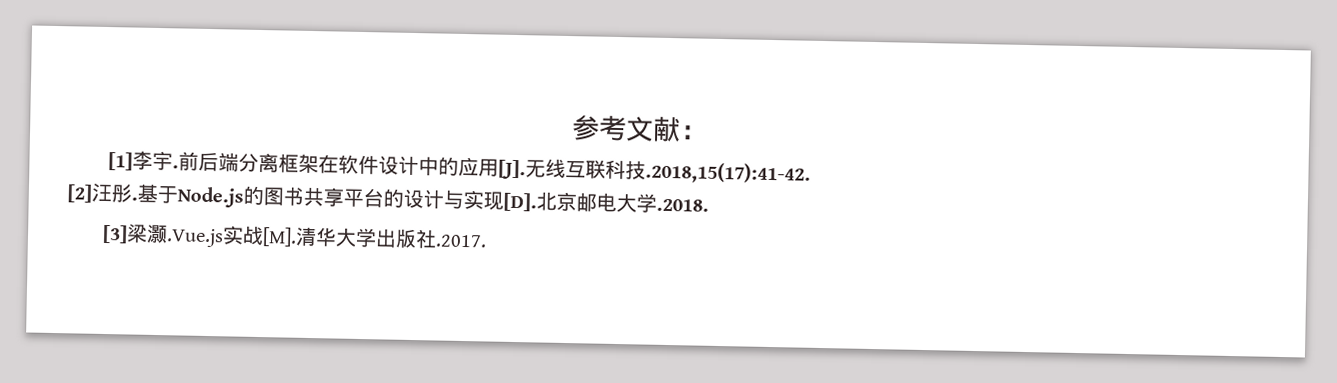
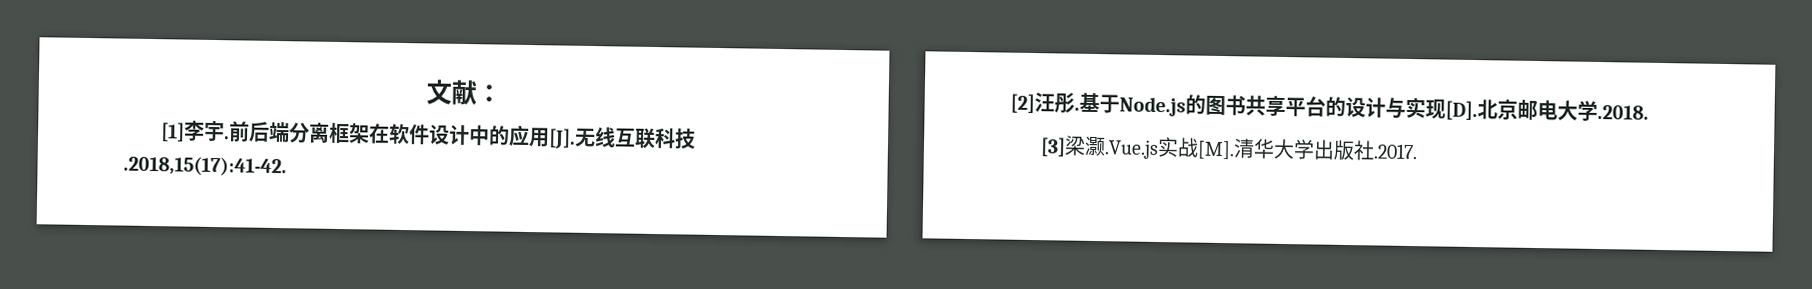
- 参考文献：
+ 文献：

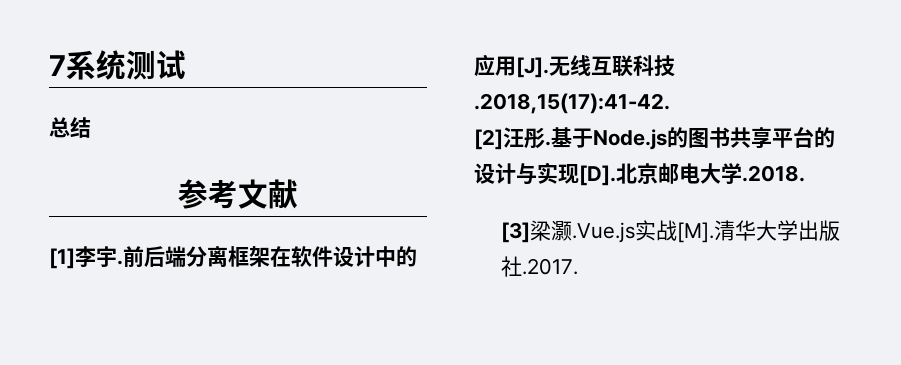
- 文献：
+ 7系统测试
+ 总结
+ 参考文献

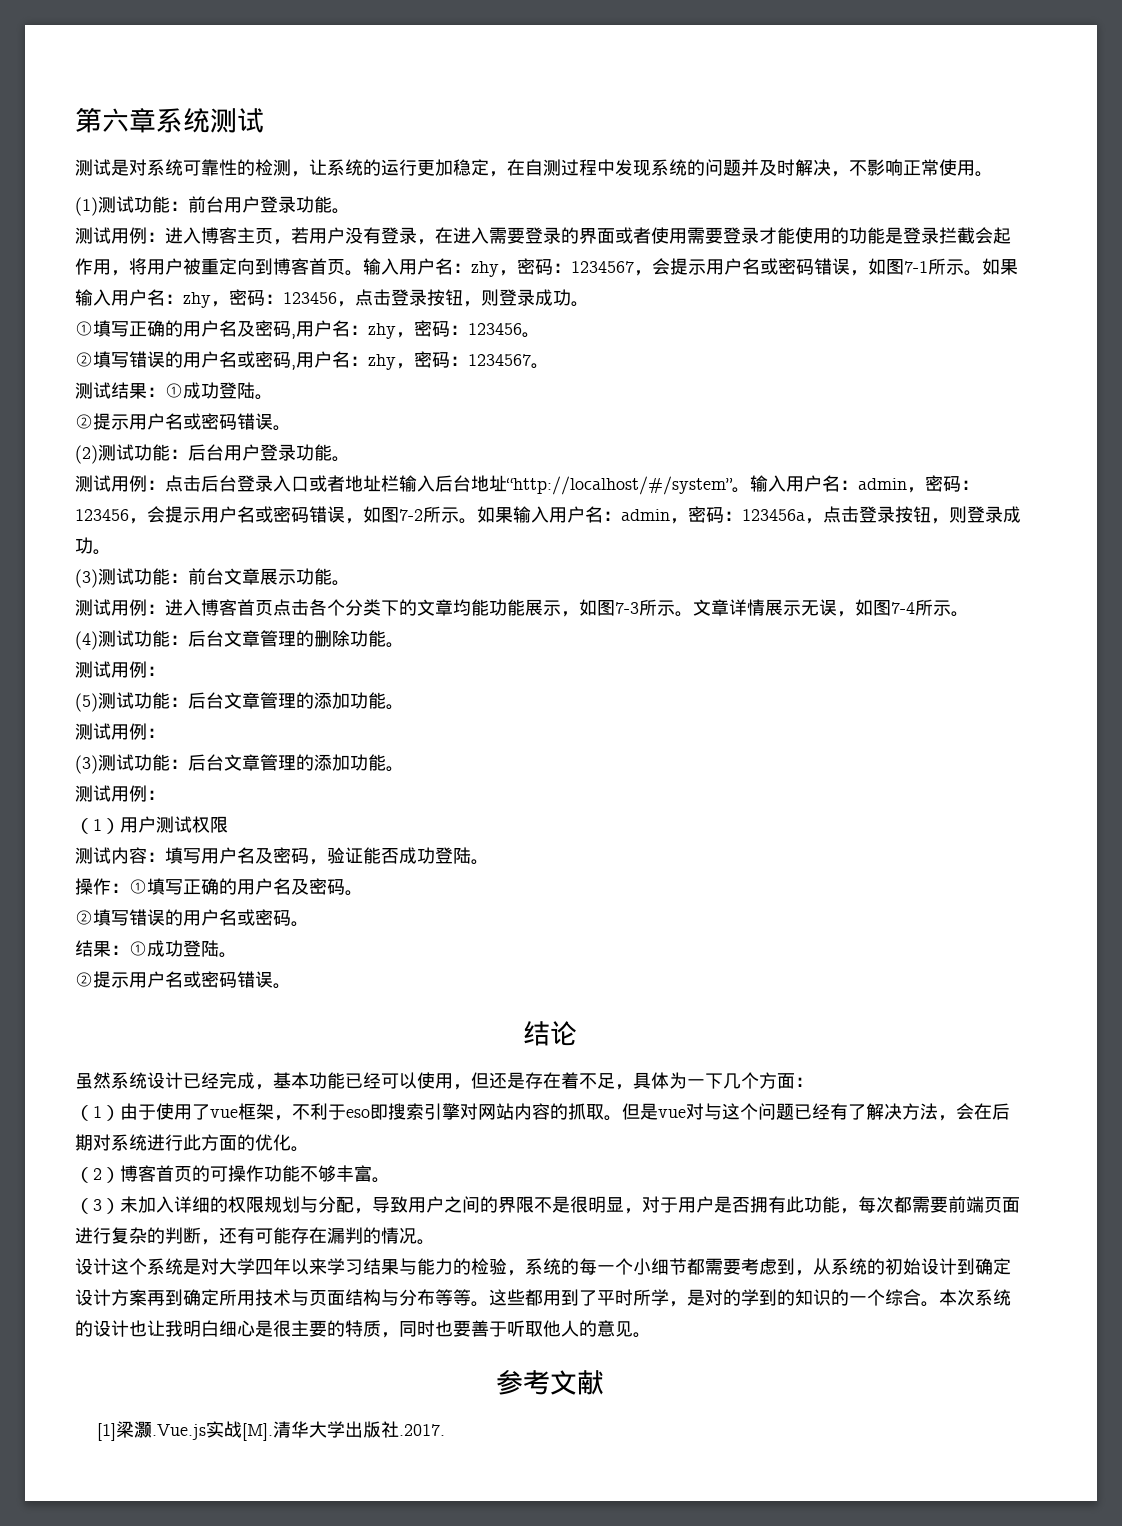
- 7系统测试
+ 第六章系统测试
- 总结
+ 测试是对系统可靠性的检测，让系统的运行更加稳定，在自测过程中发现系统的问题并及时解决，不影响正常使用。
+ (1)测试功能：前台用户登录功能。
+ 测试用例：进入博客主页，若用户没有登录，在进入需要登录的界面或者使用需要登录才能使用的功能是登录拦截会起作用，将用户被重定向到博客首页。输入用户名：zhy，密码：1234567，会提示用户名或密码错误，如图7-1所示。如果输入用户名：zhy，密码：123456，点击登录按钮，则登录成功。
+ ①填写正确的用户名及密码,用户名：zhy，密码：123456。
+ ②填写错误的用户名或密码,用户名：zhy，密码：1234567。
+ 测试结果：①成功登陆。
+ ②提示用户名或密码错误。
+ (2)测试功能：后台用户登录功能。
+ 测试用例：点击后台登录入口或者地址栏输入后台地址“http://localhost/#/system”。输入用户名：admin，密码：123456，会提示用户名或密码错误，如图7-2所示。如果输入用户名：admin，密码：123456a，点击登录按钮，则登录成功。
+ (3)测试功能：前台文章展示功能。
+ 测试用例：进入博客首页点击各个分类下的文章均能功能展示，如图7-3所示。文章详情展示无误，如图7-4所示。
+ (4)测试功能：后台文章管理的删除功能。
+ 测试用例：
+ (5)测试功能：后台文章管理的添加功能。
+ 测试用例：
+ (3)测试功能：后台文章管理的添加功能。
+ 测试用例：
+ （1）用户测试权限
+ 测试内容：填写用户名及密码，验证能否成功登陆。
+ 操作：①填写正确的用户名及密码。
+ ②填写错误的用户名或密码。
+ 结果：①成功登陆。
+ ②提示用户名或密码错误。
+ 结论
+ 虽然系统设计已经完成，基本功能已经可以使用，但还是存在着不足，具体为一下几个方面：
+ （1）由于使用了vue框架，不利于eso即搜索引擎对网站内容的抓取。但是vue对与这个问题已经有了解决方法，会在后期对系统进行此方面的优化。
+ （2）博客首页的可操作功能不够丰富。
+ （3）未加入详细的权限规划与分配，导致用户之间的界限不是很明显，对于用户是否拥有此功能，每次都需要前端页面进行复杂的判断，还有可能存在漏判的情况。
+ 设计这个系统是对大学四年以来学习结果与能力的检验，系统的每一个小细节都需要考虑到，从系统的初始设计到确定设计方案再到确定所用技术与页面结构与分布等等。这些都用到了平时所学，是对的学到的知识的一个综合。本次系统的设计也让我明白细心是很主要的特质，同时也要善于听取他人的意见。
  参考文献
- [1]李宇.前后端分离框架在软件设计中的应用[J].无线互联科技.2018,15(17):41-42.
- [2]汪彤.基于Node.js的图书共享平台的设计与实现[D].北京邮电大学.2018.
- [3]梁灏.Vue.js实战[M].清华大学出版社.2017.
+ [1]梁灏.Vue.js实战[M].清华大学出版社.2017.

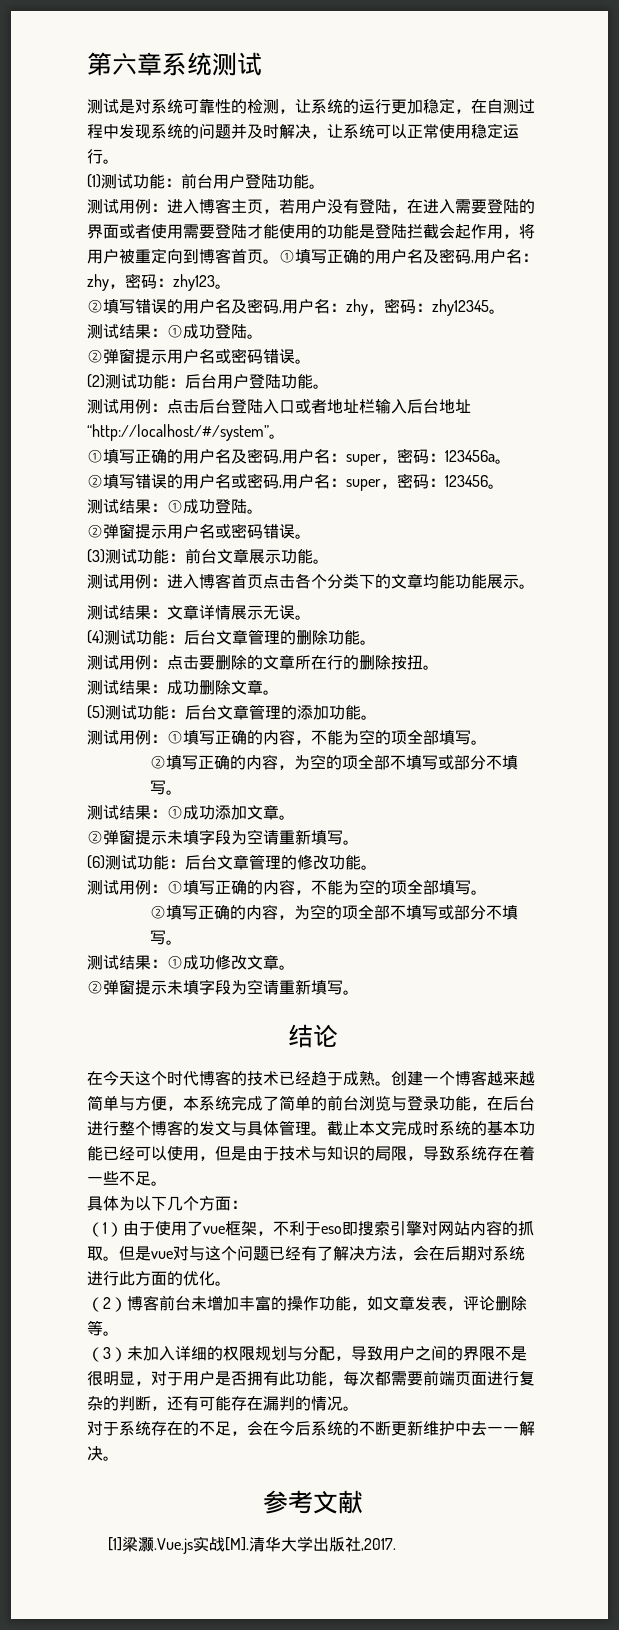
- 测试是对系统可靠性的检测，让系统的运行更加稳定，在自测过程中发现系统的问题并及时解决，不影响正常使用。
+ 测试是对系统可靠性的检测，让系统的运行更加稳定，在自测过程中发现系统的问题并及时解决，让系统可以正常使用稳定运行。
- (1)测试功能：前台用户登录功能。
+ (1)测试功能：前台用户登陆功能。
- 测试用例：进入博客主页，若用户没有登录，在进入需要登录的界面或者使用需要登录才能使用的功能是登录拦截会起作用，将用户被重定向到博客首页。输入用户名：zhy，密码：1234567，会提示用户名或密码错误，如图7-1所示。如果输入用户名：zhy，密码：123456，点击登录按钮，则登录成功。
- ①填写正确的用户名及密码,用户名：zhy，密码：123456。
- ②填写错误的用户名或密码,用户名：zhy，密码：1234567。
+ 测试用例：进入博客主页，若用户没有登陆，在进入需要登陆的界面或者使用需要登陆才能使用的功能是登陆拦截会起作用，将用户被重定向到博客首页。①填写正确的用户名及密码,用户名：zhy，密码：zhy123。
+ ②填写错误的用户名及密码,用户名：zhy，密码：zhy12345。
  测试结果：①成功登陆。
- ②提示用户名或密码错误。
+ ②弹窗提示用户名或密码错误。
- (2)测试功能：后台用户登录功能。
+ (2)测试功能：后台用户登陆功能。
- 测试用例：点击后台登录入口或者地址栏输入后台地址“http://localhost/#/system”。输入用户名：admin，密码：123456，会提示用户名或密码错误，如图7-2所示。如果输入用户名：admin，密码：123456a，点击登录按钮，则登录成功。
+ 测试用例：点击后台登陆入口或者地址栏输入后台地址“http://localhost/#/system”。
+ ①填写正确的用户名及密码,用户名：super，密码：123456a。
+ ②填写错误的用户名或密码,用户名：super，密码：123456。
+ 测试结果：①成功登陆。
+ ②弹窗提示用户名或密码错误。
- 测试用例：进入博客首页点击各个分类下的文章均能功能展示，如图7-3所示。文章详情展示无误，如图7-4所示。
+ 测试用例：进入博客首页点击各个分类下的文章均能功能展示。
+ 测试结果：文章详情展示无误。
  (4)测试功能：后台文章管理的删除功能。
- 测试用例：
+ 测试用例：点击要删除的文章所在行的删除按扭。
+ 测试结果：成功删除文章。
  (5)测试功能：后台文章管理的添加功能。
- 测试用例：
- (3)测试功能：后台文章管理的添加功能。
- 测试用例：
- （1）用户测试权限
- 测试内容：填写用户名及密码，验证能否成功登陆。
- 操作：①填写正确的用户名及密码。
- ②填写错误的用户名或密码。
- 结果：①成功登陆。
- ②提示用户名或密码错误。
+ 测试用例：①填写正确的内容，不能为空的项全部填写。
+ ②填写正确的内容，为空的项全部不填写或部分不填写。
+ 测试结果：①成功添加文章。
+ ②弹窗提示未填字段为空请重新填写。
+ (6)测试功能：后台文章管理的修改功能。
+ 测试用例：①填写正确的内容，不能为空的项全部填写。
+ ②填写正确的内容，为空的项全部不填写或部分不填写。
+ 测试结果：①成功修改文章。
+ ②弹窗提示未填字段为空请重新填写。
  结论
- 虽然系统设计已经完成，基本功能已经可以使用，但还是存在着不足，具体为一下几个方面：
+ 在今天这个时代博客的技术已经趋于成熟。创建一个博客越来越简单与方便，本系统完成了简单的前台浏览与登录功能，在后台进行整个博客的发文与具体管理。截止本文完成时系统的基本功能已经可以使用，但是由于技术与知识的局限，导致系统存在着一些不足。
+ 具体为以下几个方面：
- （2）博客首页的可操作功能不够丰富。
+ （2）博客前台未增加丰富的操作功能，如文章发表，评论删除等。
- 设计这个系统是对大学四年以来学习结果与能力的检验，系统的每一个小细节都需要考虑到，从系统的初始设计到确定设计方案再到确定所用技术与页面结构与分布等等。这些都用到了平时所学，是对的学到的知识的一个综合。本次系统的设计也让我明白细心是很主要的特质，同时也要善于听取他人的意见。
+ 对于系统存在的不足，会在今后系统的不断更新维护中去一一解决。
- [1]梁灏.Vue.js实战[M].清华大学出版社.2017.
+ [1]梁灏.Vue.js实战[M].清华大学出版社,2017.

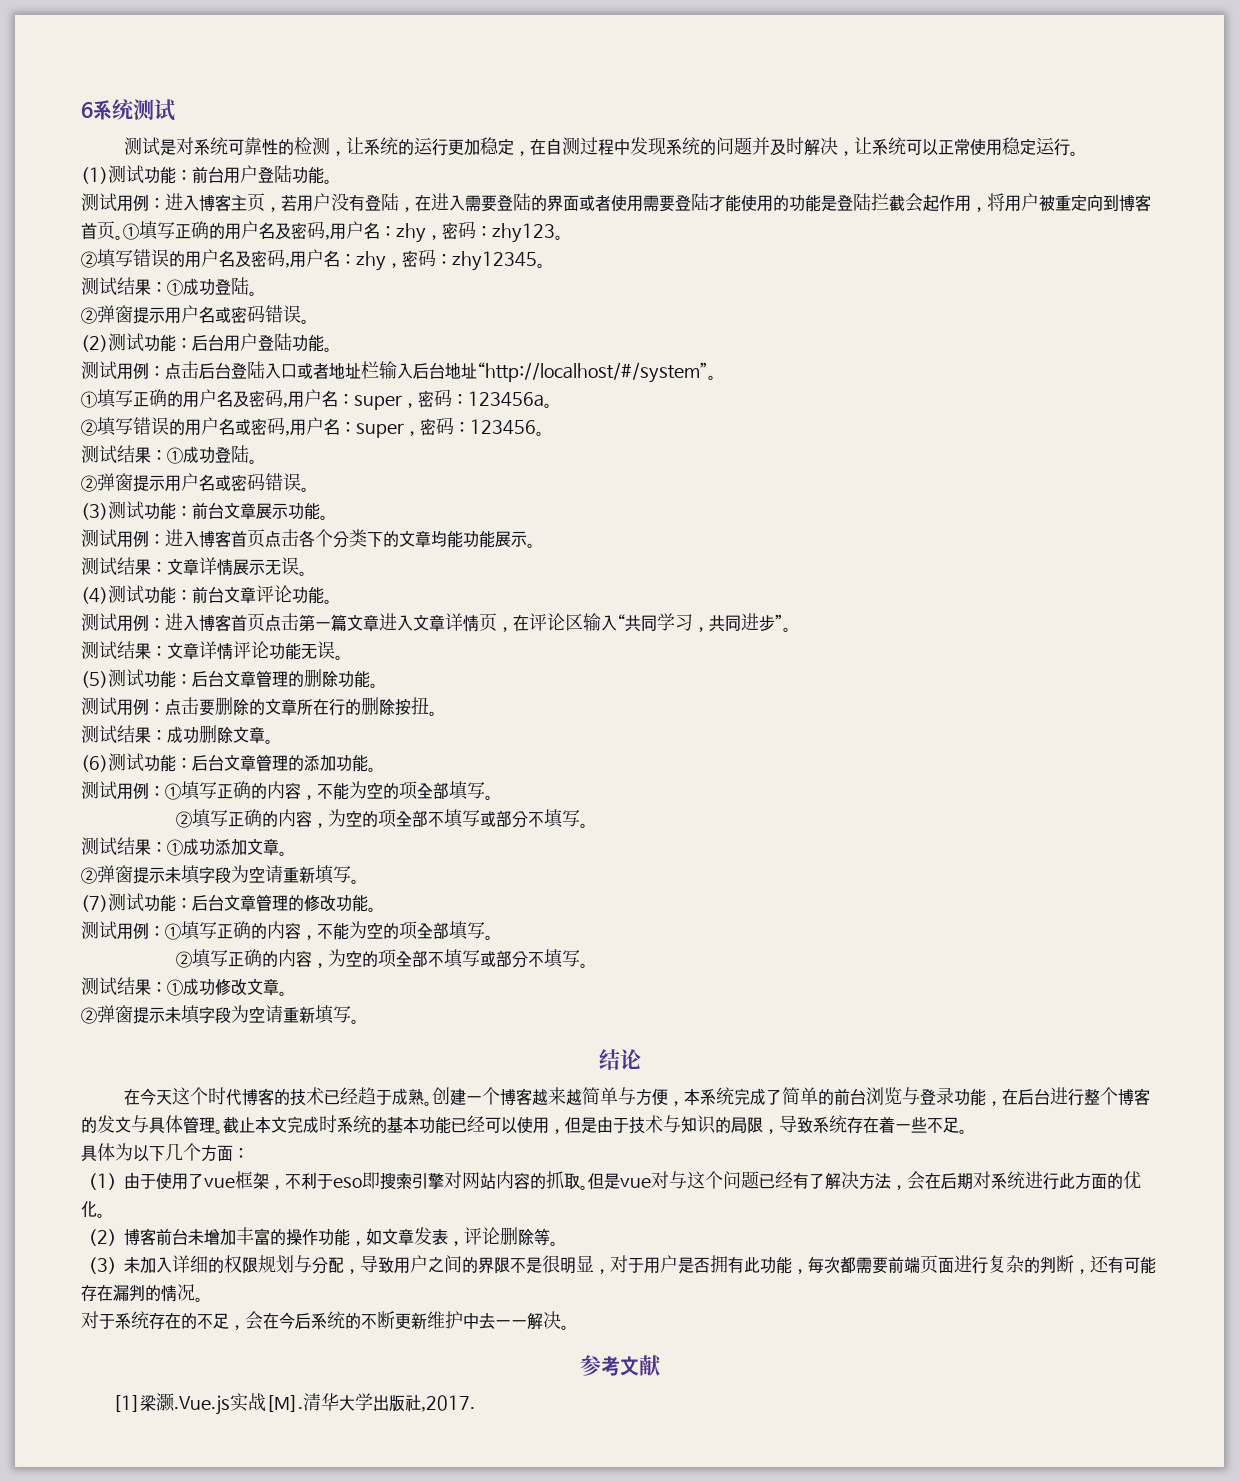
- 第六章系统测试
+ 6系统测试
- (4)测试功能：后台文章管理的删除功能。
+ (4)测试功能：前台文章评论功能。
+ 测试用例：进入博客首页点击第一篇文章进入文章详情页，在评论区输入“共同学习，共同进步”。
+ 测试结果：文章详情评论功能无误。
+ (5)测试功能：后台文章管理的删除功能。
- (5)测试功能：后台文章管理的添加功能。
+ (6)测试功能：后台文章管理的添加功能。
- (6)测试功能：后台文章管理的修改功能。
+ (7)测试功能：后台文章管理的修改功能。

